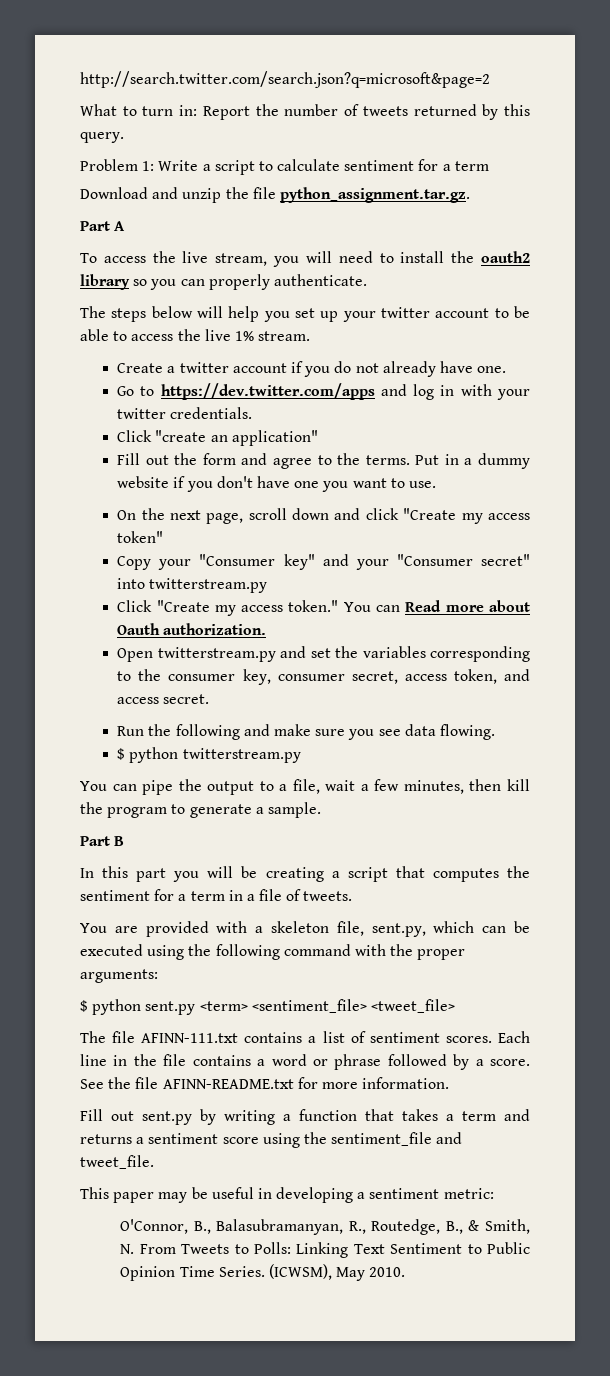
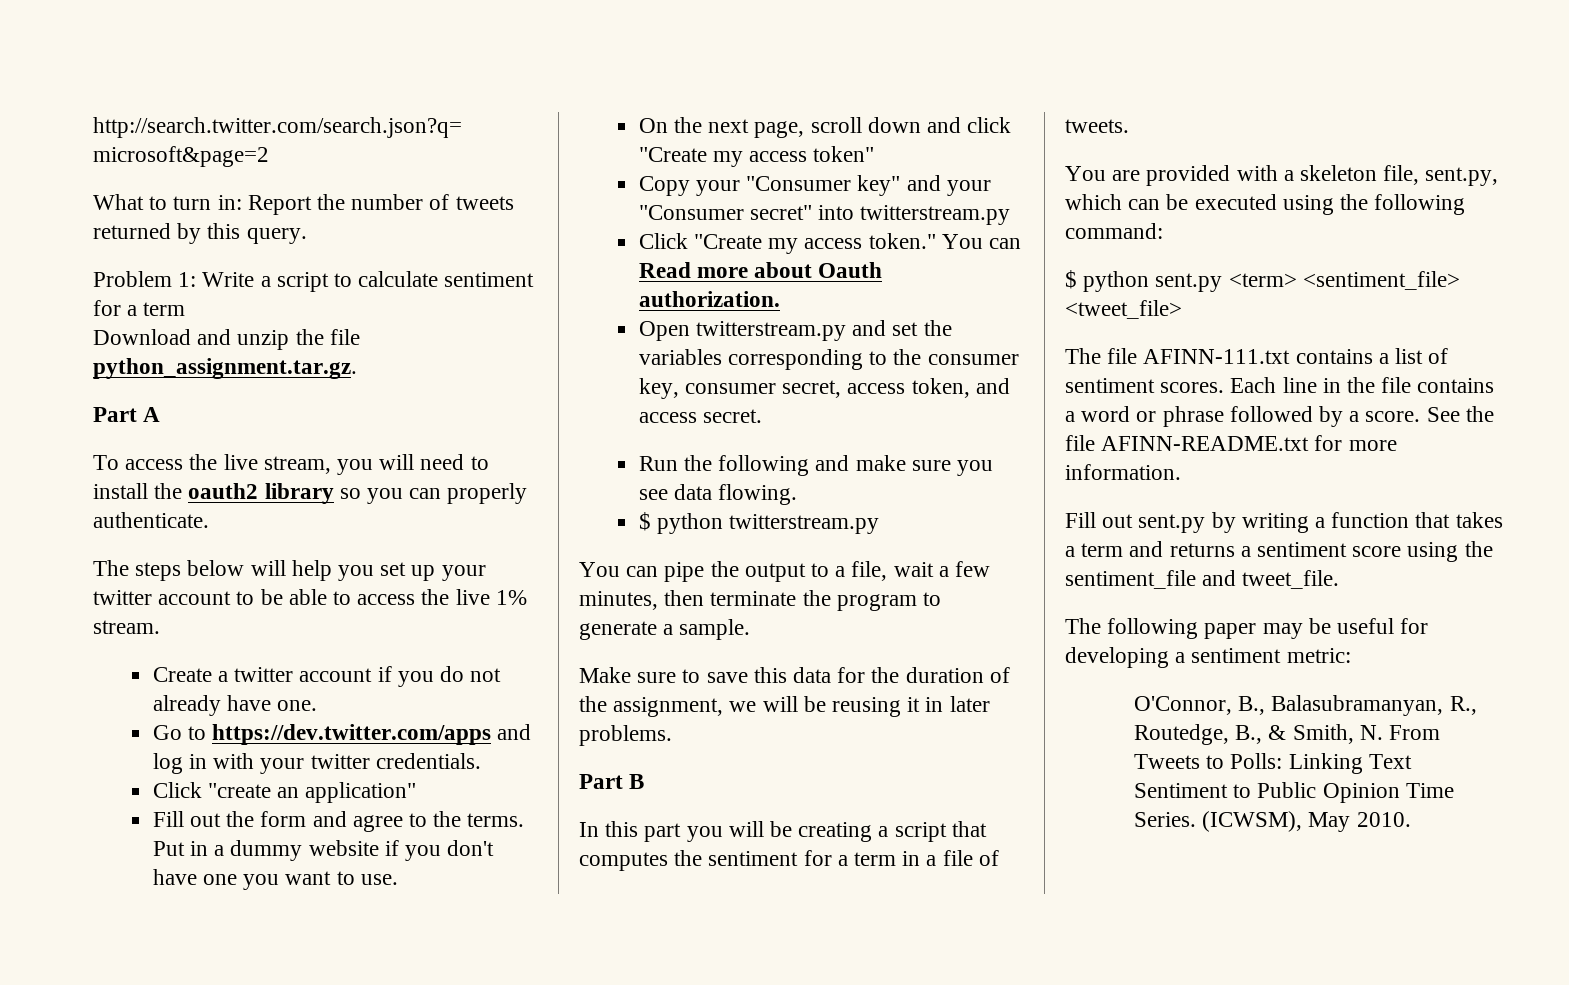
- You can pipe the output to a file, wait a few minutes, then kill the program to generate a sample.
+ You can pipe the output to a file, wait a few minutes, then terminate the program to generate a sample.
+ Make sure to save this data for the duration of the assignment, we will be reusing it in later problems.
- You are provided with a skeleton file, sent.py, which can be executed using the following command with the proper arguments:
+ You are provided with a skeleton file, sent.py, which can be executed using the following command:
- This paper may be useful in developing a sentiment metric:
+ The following paper may be useful for developing a sentiment metric:

